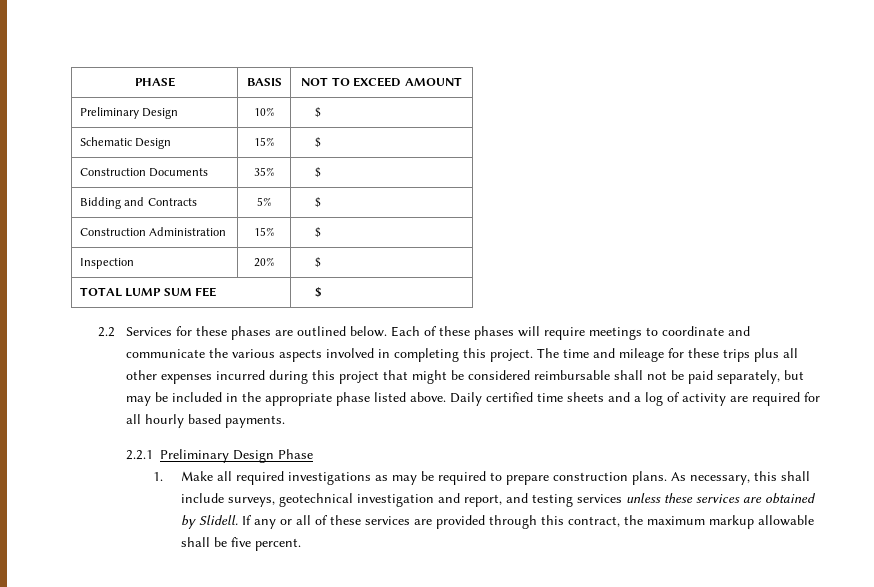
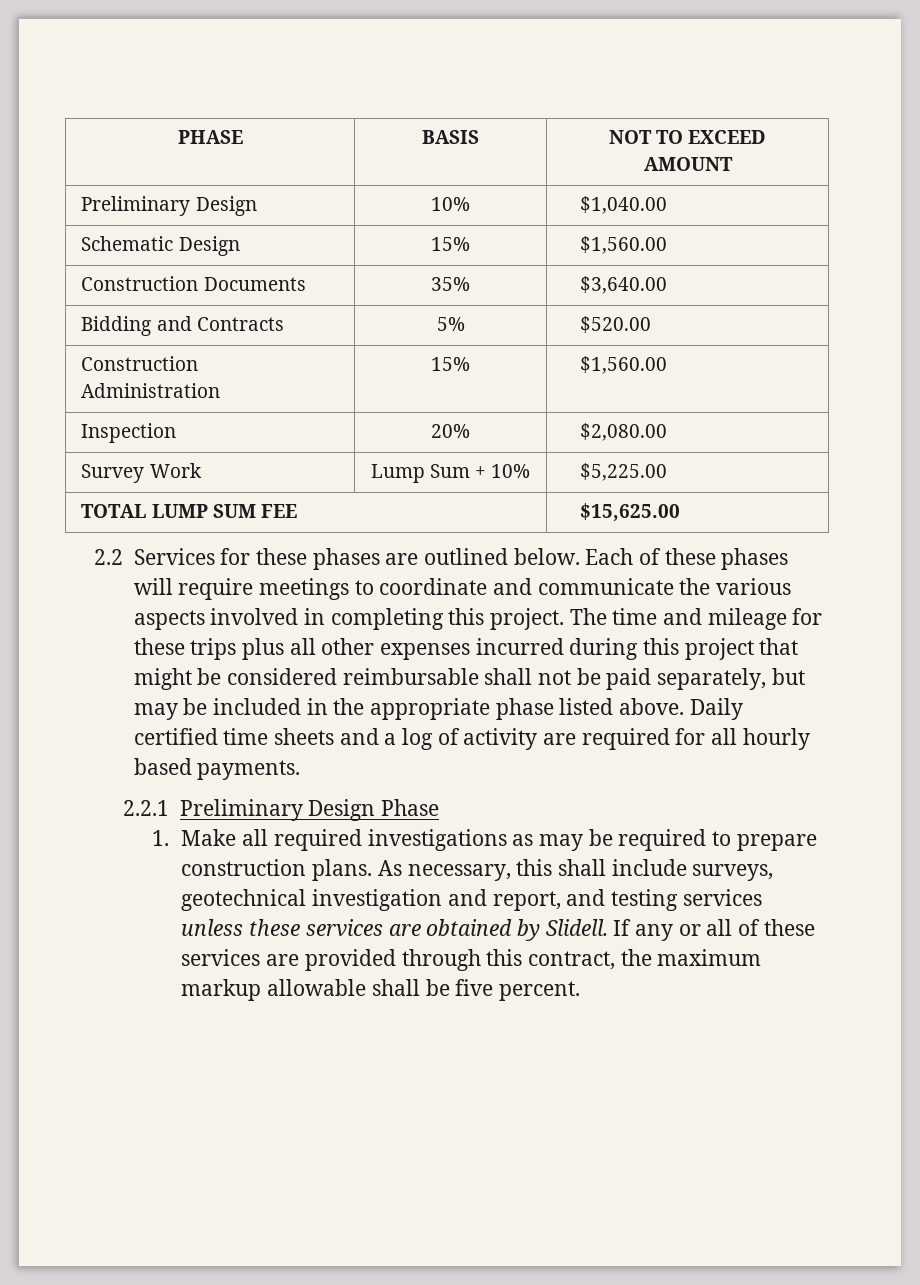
- Preliminary Design | 10% | $
+ Preliminary Design | 10% | $1,040.00
- Schematic Design | 15% | $
+ Schematic Design | 15% | $1,560.00
- Construction Documents | 35% | $
+ Construction Documents | 35% | $3,640.00
- Bidding and Contracts | 5% | $
+ Bidding and Contracts | 5% | $520.00
- Construction Administration | 15% | $
+ Construction Administration | 15% | $1,560.00
- Inspection | 20% | $
+ Inspection | 20% | $2,080.00
+ Survey Work | Lump Sum + 10% | $5,225.00
- TOTAL LUMP SUM FEE | $
+ TOTAL LUMP SUM FEE | $15,625.00

